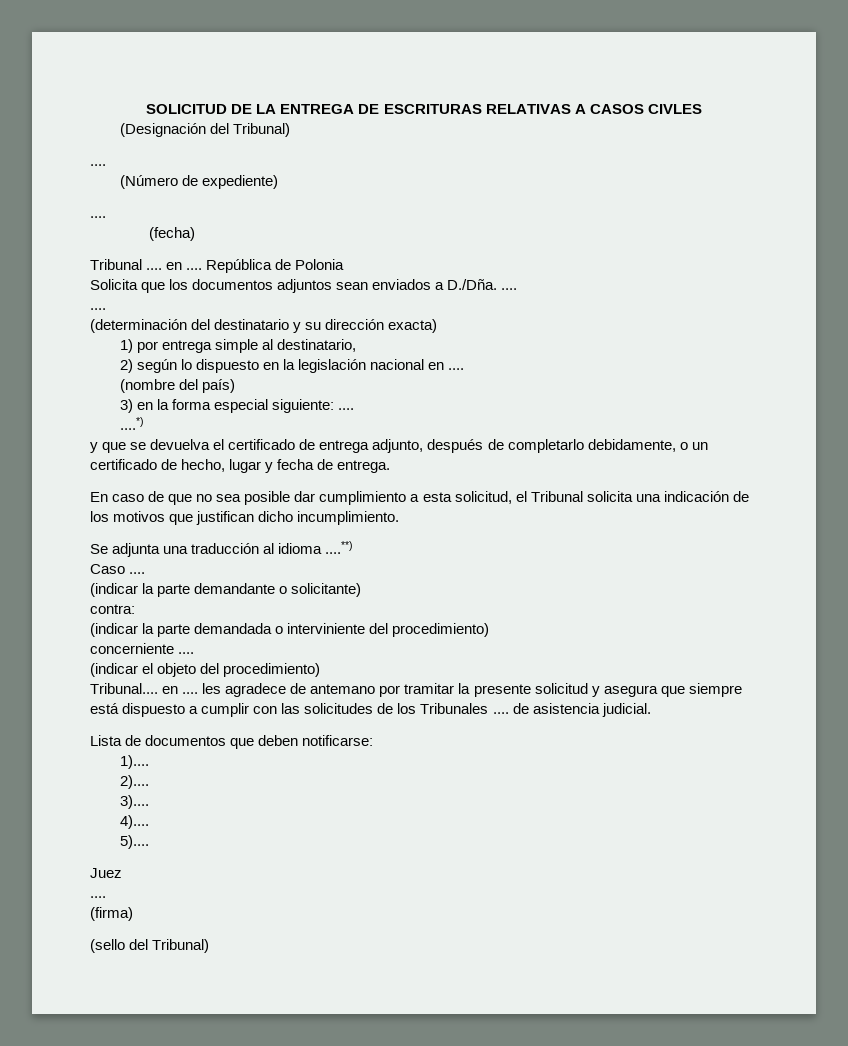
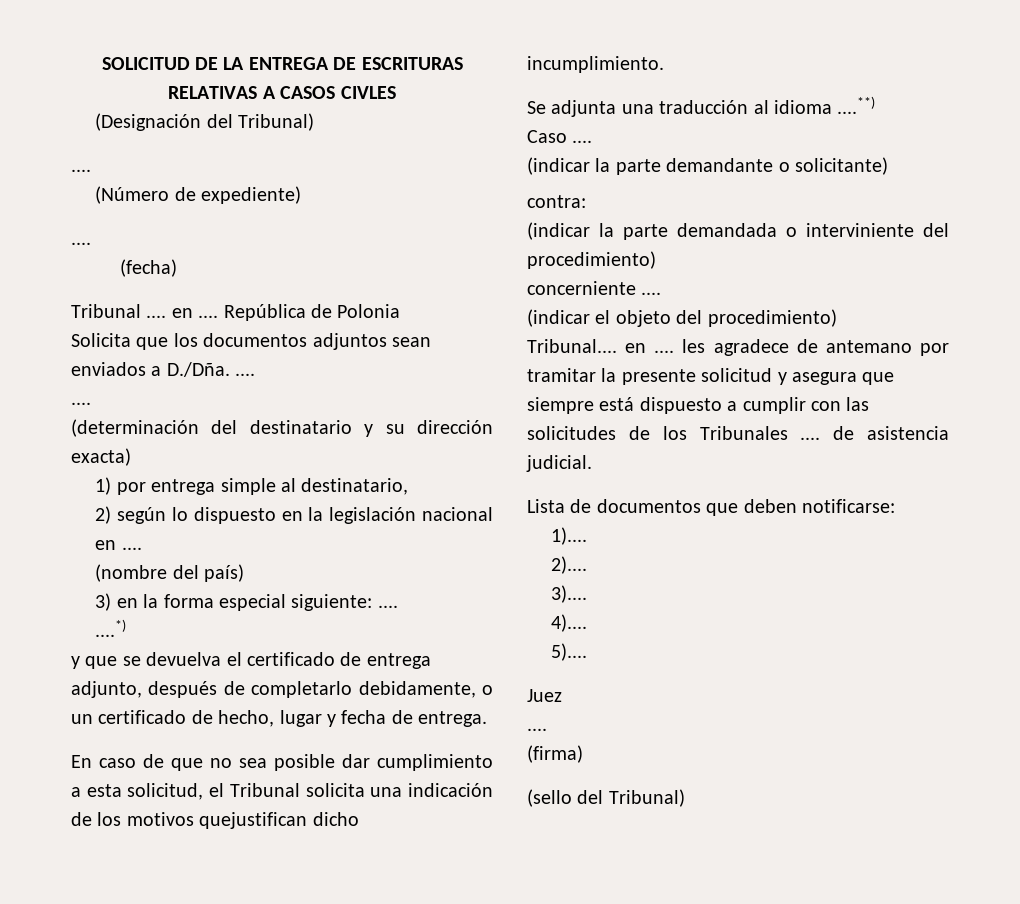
- En caso de que no sea posible dar cumplimiento a esta solicitud, el Tribunal solicita una indicación de los motivos que justifican dicho incumplimiento.
+ En caso de que no sea posible dar cumplimiento a esta solicitud, el Tribunal solicita una indicación de los motivos quejustifican dicho incumplimiento.

